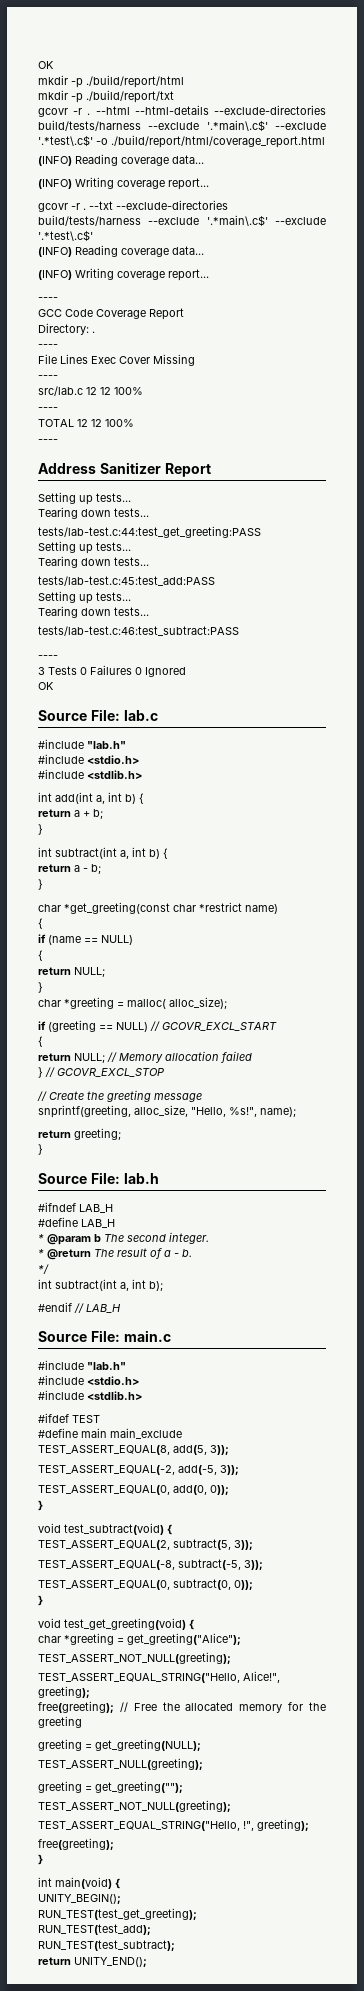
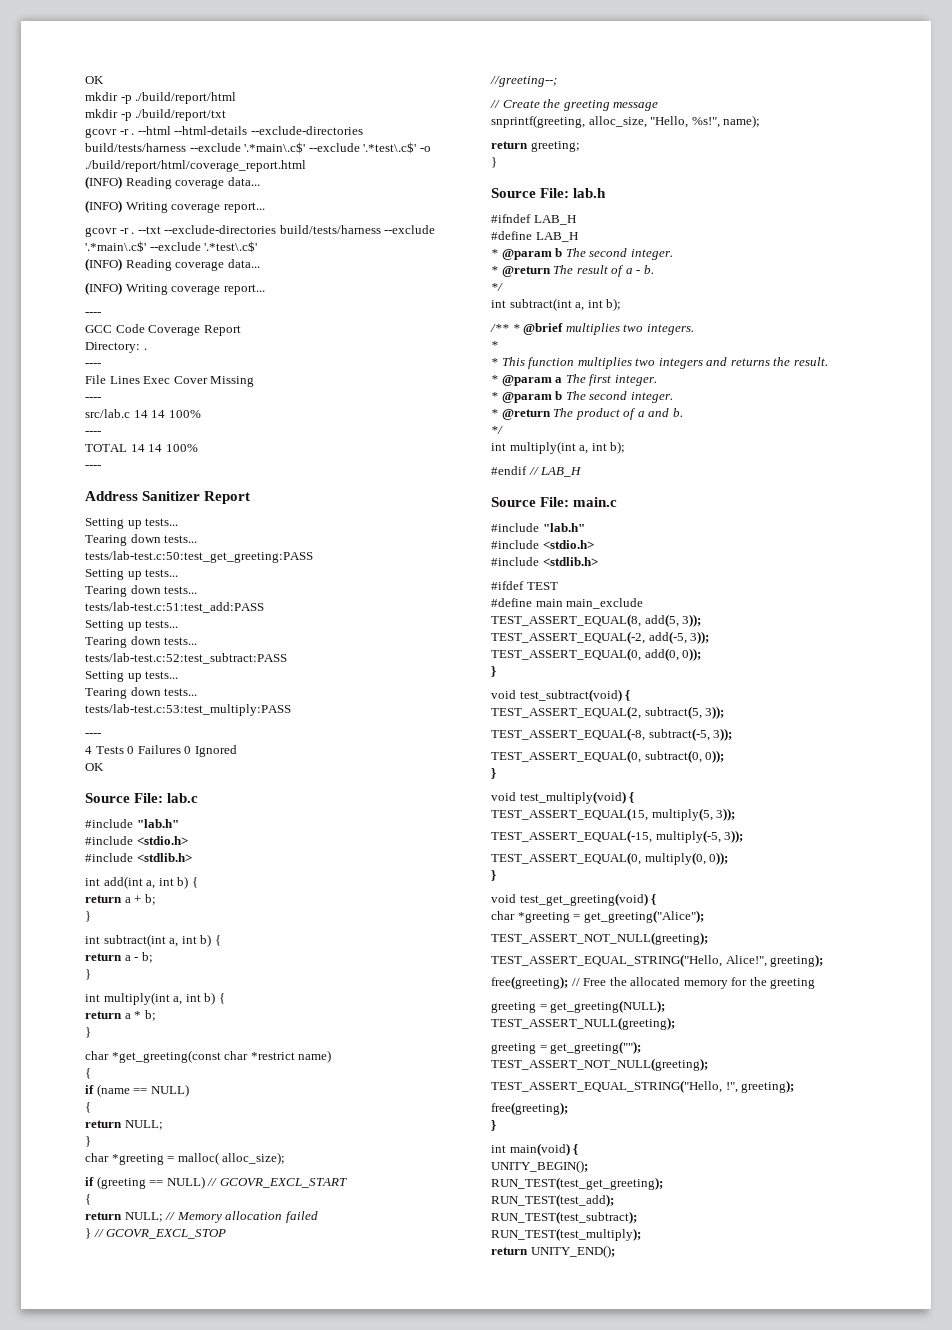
- src/lab.c 12 12 100%
+ src/lab.c 14 14 100%
- TOTAL 12 12 100%
+ TOTAL 14 14 100%
- tests/lab-test.c:44:test_get_greeting:PASS
+ tests/lab-test.c:50:test_get_greeting:PASS
  Setting up tests...
  Tearing down tests...
- tests/lab-test.c:45:test_add:PASS
+ tests/lab-test.c:51:test_add:PASS
  Setting up tests...
  Tearing down tests...
- tests/lab-test.c:46:test_subtract:PASS
+ tests/lab-test.c:52:test_subtract:PASS
+ Setting up tests...
+ Tearing down tests...
+ tests/lab-test.c:53:test_multiply:PASS
  ----
- 3 Tests 0 Failures 0 Ignored
+ 4 Tests 0 Failures 0 Ignored
+ int multiply(int a, int b) {
+ return a * b;
+ }
+ //greeting--;
+ /** * @brief multiplies two integers.
+ *
+ * This function multiplies two integers and returns the result.
+ * @param a The first integer.
+ * @param b The second integer.
+ * @return The product of a and b.
+ */
+ int multiply(int a, int b);
+ void test_multiply(void) {
+ TEST_ASSERT_EQUAL(15, multiply(5, 3));
+ TEST_ASSERT_EQUAL(-15, multiply(-5, 3));
+ TEST_ASSERT_EQUAL(0, multiply(0, 0));
+ }
+ RUN_TEST(test_multiply);

